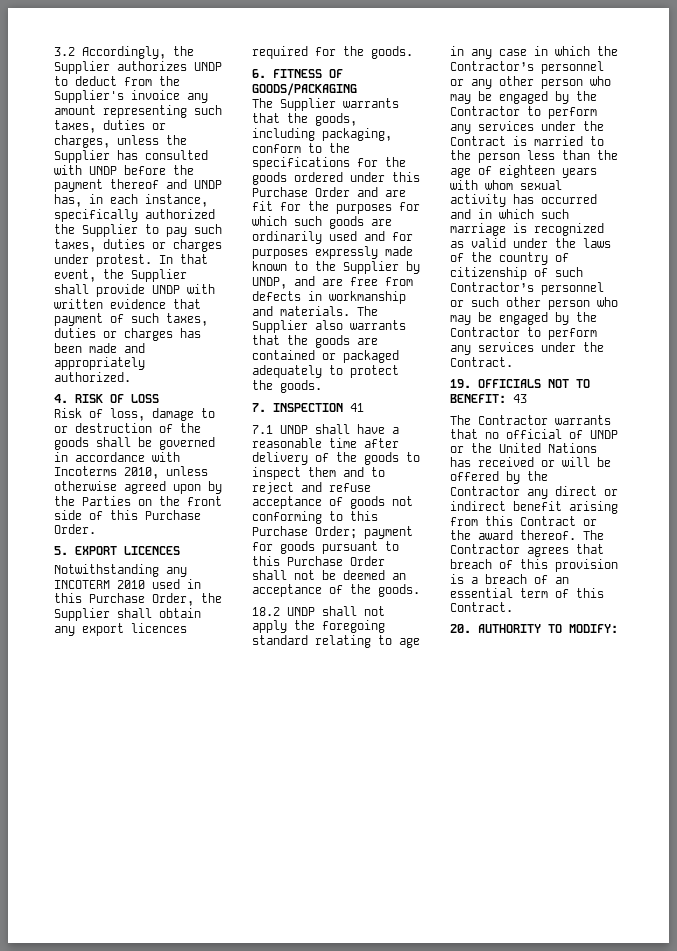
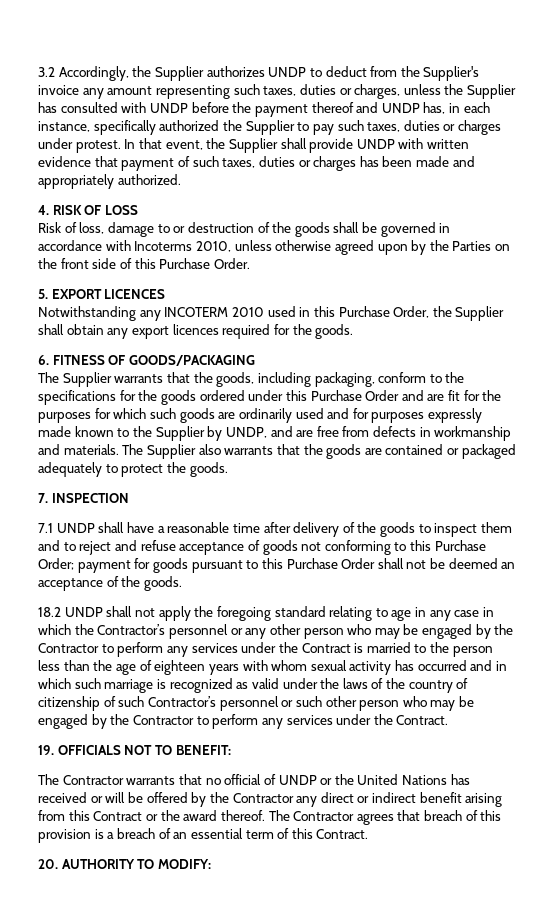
- 7. INSPECTION 41
+ 7. INSPECTION
- 19. OFFICIALS NOT TO BENEFIT: 43
+ 19. OFFICIALS NOT TO BENEFIT:

